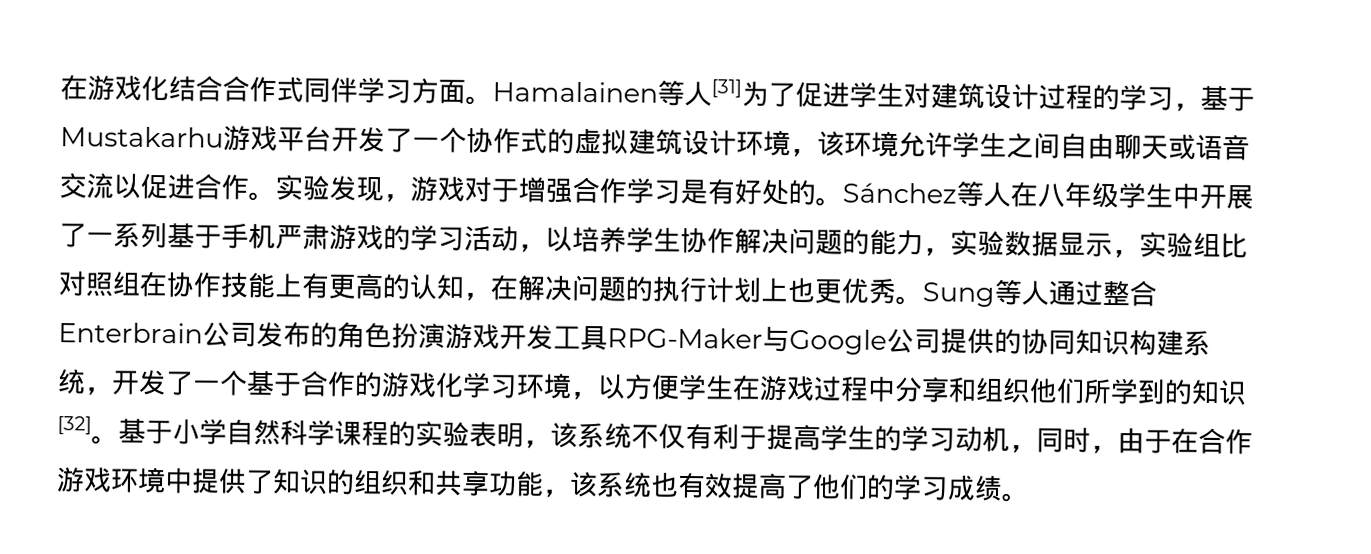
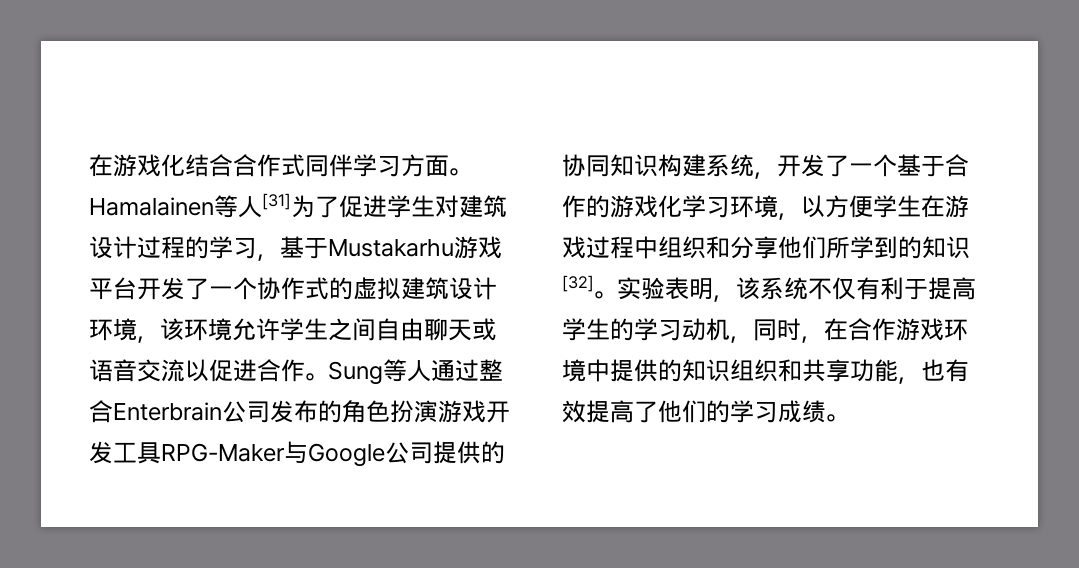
- 实验发现，游戏对于增强合作学习是有好处的。Sánchez等人在八年级学生中开展了一系列基于手机严肃游戏的学习活动，以培养学生协作解决问题的能力，实验数据显示，实验组比对照组在协作技能上有更高的认知，在解决问题的执行计划上也更优秀。
- Sung等人通过整合Enterbrain公司发布的角色扮演游戏开发工具RPG-Maker与Google公司提供的协同知识构建系统，开发了一个基于合作的游戏化学习环境，以方便学生在游戏过程中分享和组织他们所学到的知识[32]。
+ Sung等人通过整合Enterbrain公司发布的角色扮演游戏开发工具RPG-Maker与Google公司提供的协同知识构建系统，开发了一个基于合作的游戏化学习环境，以方便学生在游戏过程中组织和分享他们所学到的知识[32]。
- 基于小学自然科学课程的实验表明，该系统不仅有利于提高学生的学习动机，同时，由于在合作游戏环境中提供了知识的组织和共享功能，该系统也有效提高了他们的学习成绩。
+ 实验表明，该系统不仅有利于提高学生的学习动机，同时，在合作游戏环境中提供的知识组织和共享功能，也有效提高了他们的学习成绩。

